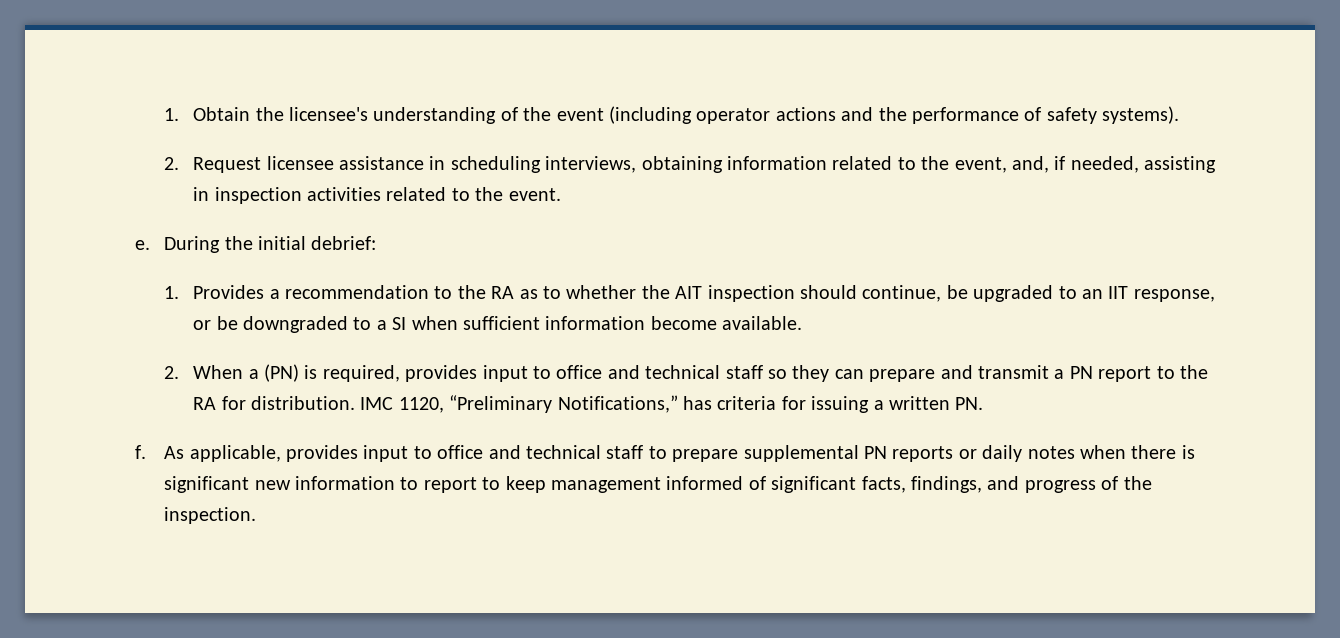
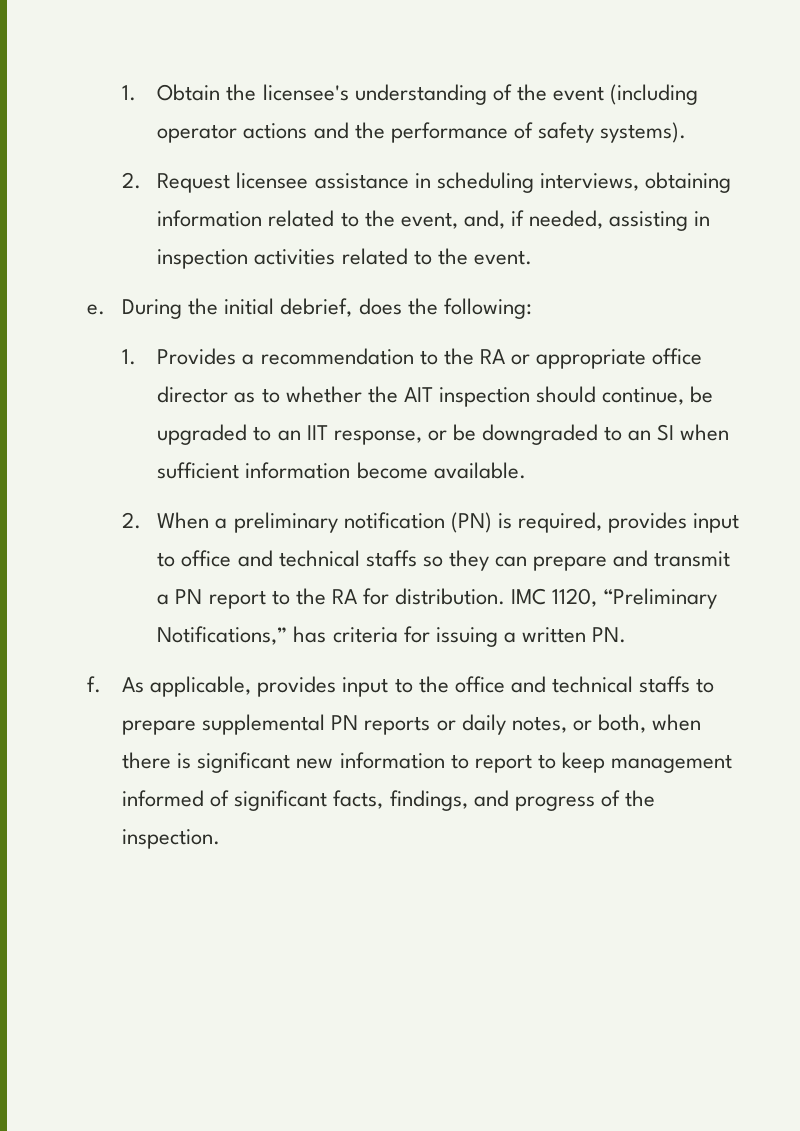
- During the initial debrief:
+ During the initial debrief, does the following:
- 1. Provides a recommendation to the RA as to whether the AIT inspection should continue, be upgraded to an IIT response, or be downgraded to a SI when sufficient information become available.
+ 1. Provides a recommendation to the RA or appropriate office director as to whether the AIT inspection should continue, be upgraded to an IIT response, or be downgraded to an SI when sufficient information become available.
- 2. When a (PN) is required, provides input to office and technical staff so they can prepare and transmit a PN report to the RA for distribution.
+ 2. When a preliminary notification (PN) is required, provides input to office and technical staffs so they can prepare and transmit a PN report to the RA for distribution.
- As applicable, provides input to office and technical staff to prepare supplemental PN reports or daily notes when there is significant new information to report to keep management informed of significant facts, findings, and progress of the inspection.
+ As applicable, provides input to the office and technical staffs to prepare supplemental PN reports or daily notes, or both, when there is significant new information to report to keep management informed of significant facts, findings, and progress of the inspection.

